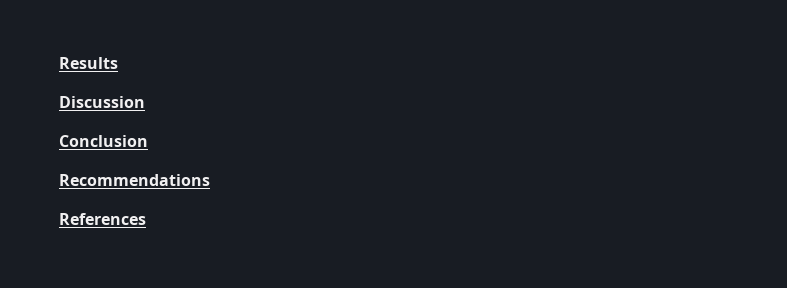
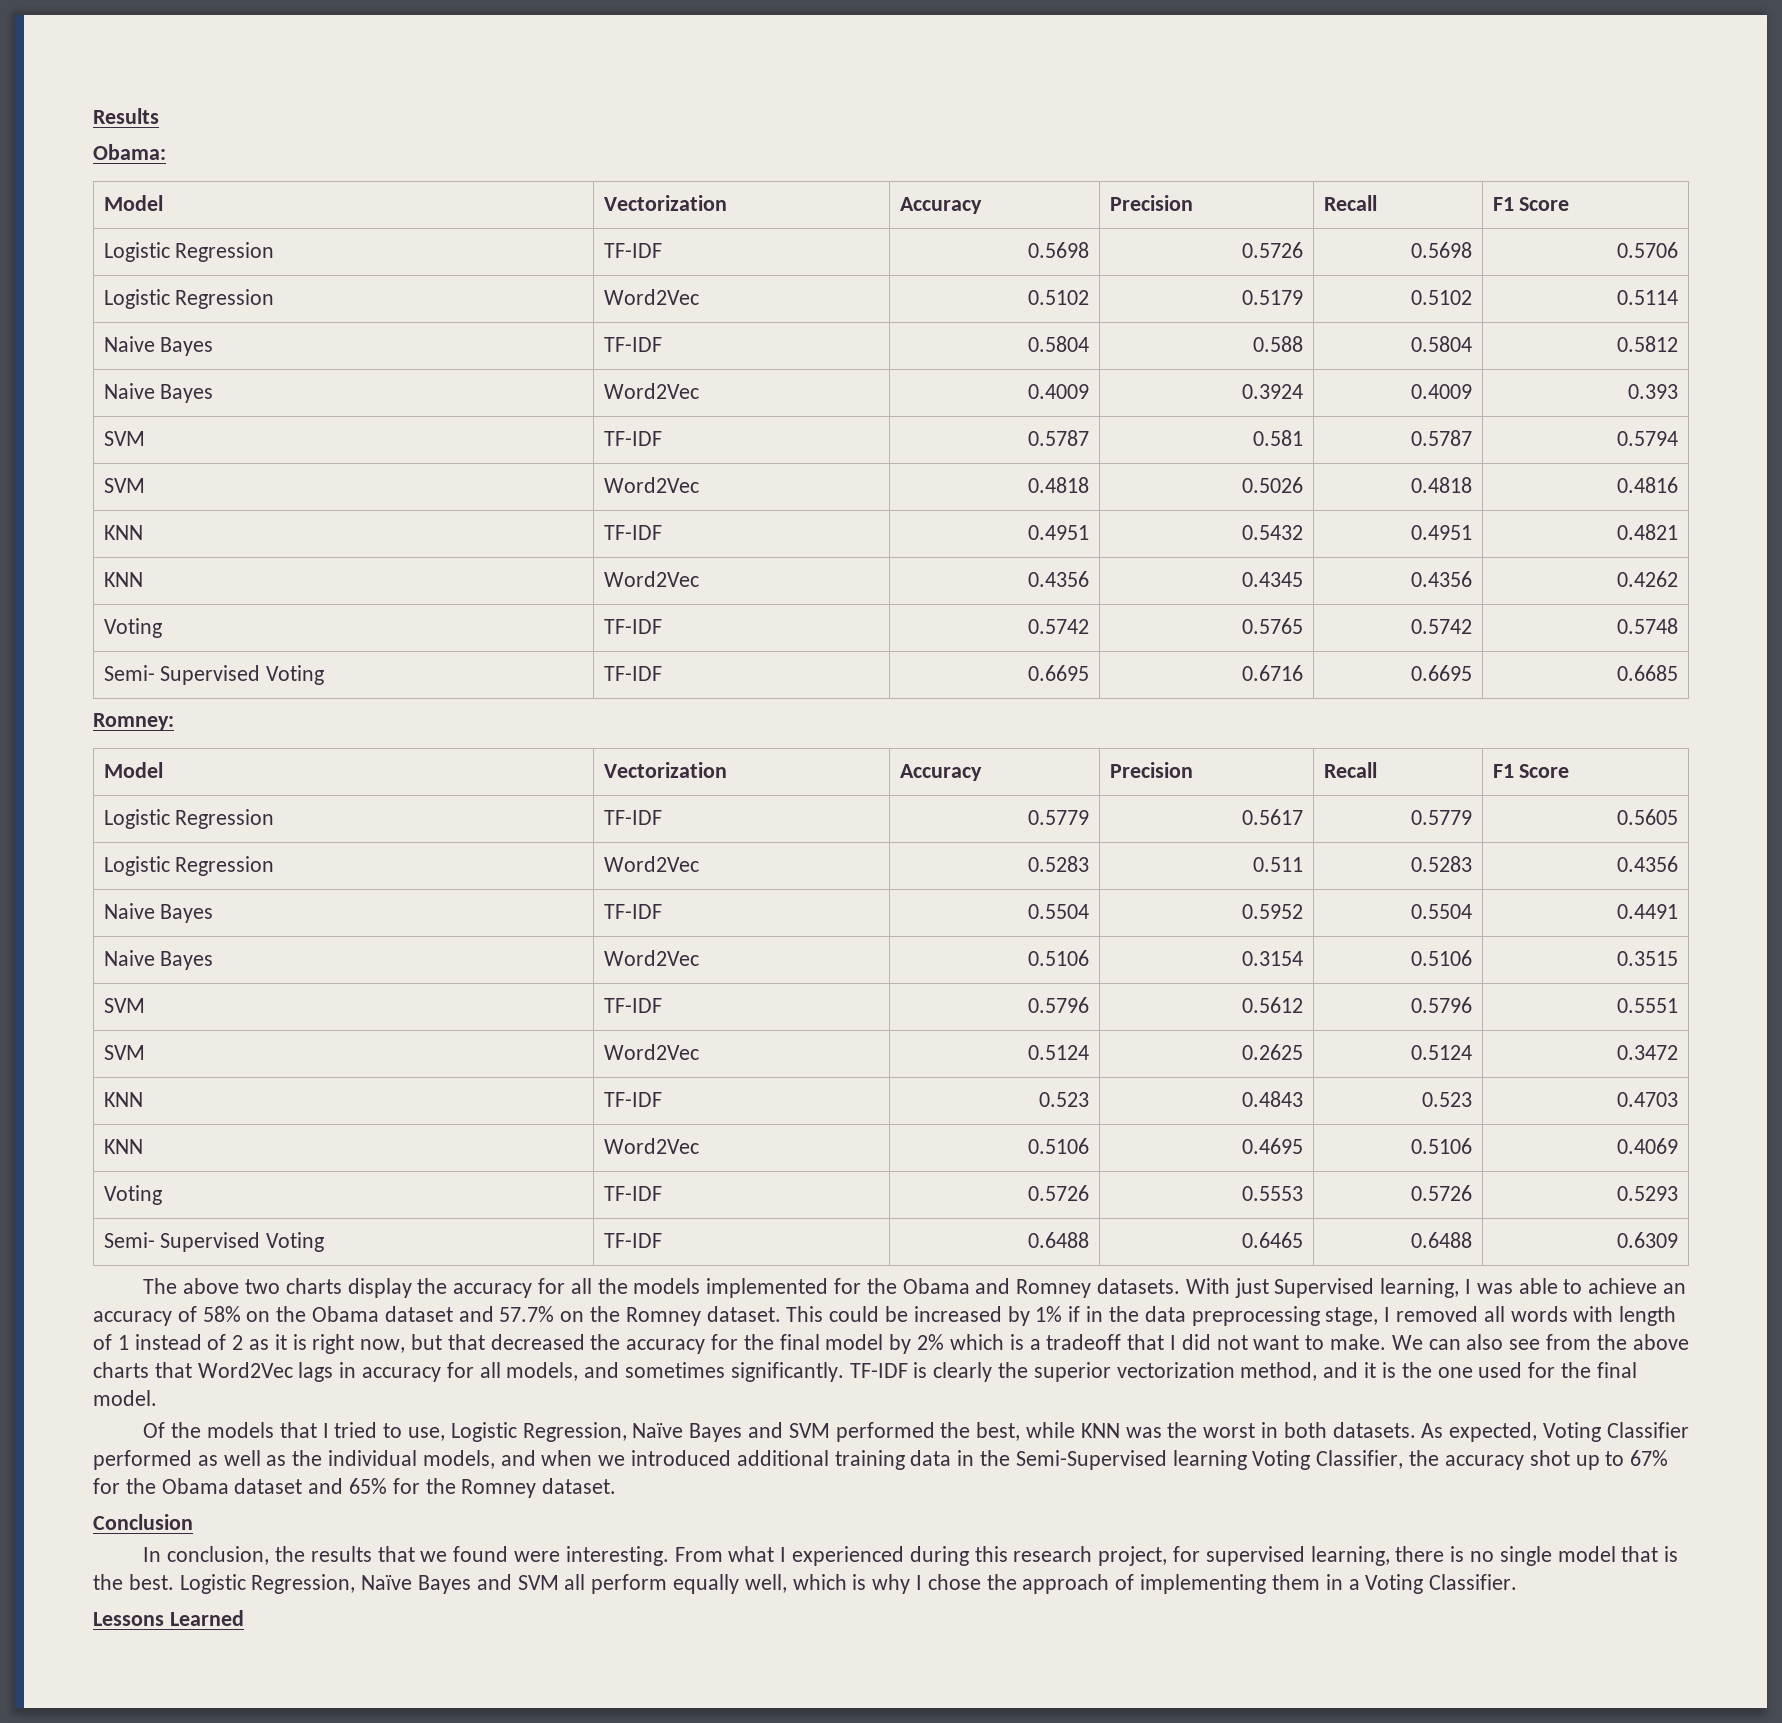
- Discussion
+ Obama:
+ Model | Vectorization | Accuracy | Precision | Recall | F1 Score
+ Logistic Regression | TF-IDF | 0.5698 | 0.5726 | 0.5698 | 0.5706
+ Logistic Regression | Word2Vec | 0.5102 | 0.5179 | 0.5102 | 0.5114
+ Naive Bayes | TF-IDF | 0.5804 | 0.588 | 0.5804 | 0.5812
+ Naive Bayes | Word2Vec | 0.4009 | 0.3924 | 0.4009 | 0.393
+ SVM | TF-IDF | 0.5787 | 0.581 | 0.5787 | 0.5794
+ SVM | Word2Vec | 0.4818 | 0.5026 | 0.4818 | 0.4816
+ KNN | TF-IDF | 0.4951 | 0.5432 | 0.4951 | 0.4821
+ KNN | Word2Vec | 0.4356 | 0.4345 | 0.4356 | 0.4262
+ Voting | TF-IDF | 0.5742 | 0.5765 | 0.5742 | 0.5748
+ Semi- Supervised Voting | TF-IDF | 0.6695 | 0.6716 | 0.6695 | 0.6685
+ Romney:
+ Model | Vectorization | Accuracy | Precision | Recall | F1 Score
+ Logistic Regression | TF-IDF | 0.5779 | 0.5617 | 0.5779 | 0.5605
+ Logistic Regression | Word2Vec | 0.5283 | 0.511 | 0.5283 | 0.4356
+ Naive Bayes | TF-IDF | 0.5504 | 0.5952 | 0.5504 | 0.4491
+ Naive Bayes | Word2Vec | 0.5106 | 0.3154 | 0.5106 | 0.3515
+ SVM | TF-IDF | 0.5796 | 0.5612 | 0.5796 | 0.5551
+ SVM | Word2Vec | 0.5124 | 0.2625 | 0.5124 | 0.3472
+ KNN | TF-IDF | 0.523 | 0.4843 | 0.523 | 0.4703
+ KNN | Word2Vec | 0.5106 | 0.4695 | 0.5106 | 0.4069
+ Voting | TF-IDF | 0.5726 | 0.5553 | 0.5726 | 0.5293
+ Semi- Supervised Voting | TF-IDF | 0.6488 | 0.6465 | 0.6488 | 0.6309
+ The above two charts display the accuracy for all the models implemented for the Obama and Romney datasets. With just Supervised learning, I was able to achieve an accuracy of 58% on the Obama dataset and 57.7% on the Romney dataset. This could be increased by 1% if in the data preprocessing stage, I removed all words with length of 1 instead of 2 as it is right now, but that decreased the accuracy for the final model by 2% which is a tradeoff that I did not want to make. We can also see from the above charts that Word2Vec lags in accuracy for all models, and sometimes significantly. TF-IDF is clearly the superior vectorization method, and it is the one used for the final model.
+ Of the models that I tried to use, Logistic Regression, Naïve Bayes and SVM performed the best, while KNN was the worst in both datasets. As expected, Voting Classifier performed as well as the individual models, and when we introduced additional training data in the Semi-Supervised learning Voting Classifier, the accuracy shot up to 67% for the Obama dataset and 65% for the Romney dataset.
  Conclusion
- Recommendations
- References
+ In conclusion, the results that we found were interesting. From what I experienced during this research project, for supervised learning, there is no single model that is the best. Logistic Regression, Naïve Bayes and SVM all perform equally well, which is why I chose the approach of implementing them in a Voting Classifier.
+ Lessons Learned

